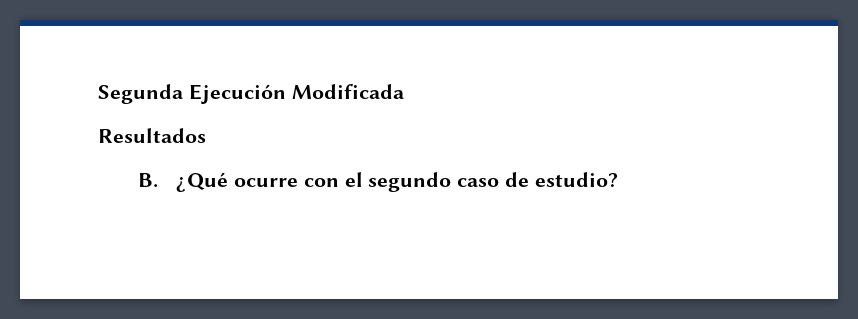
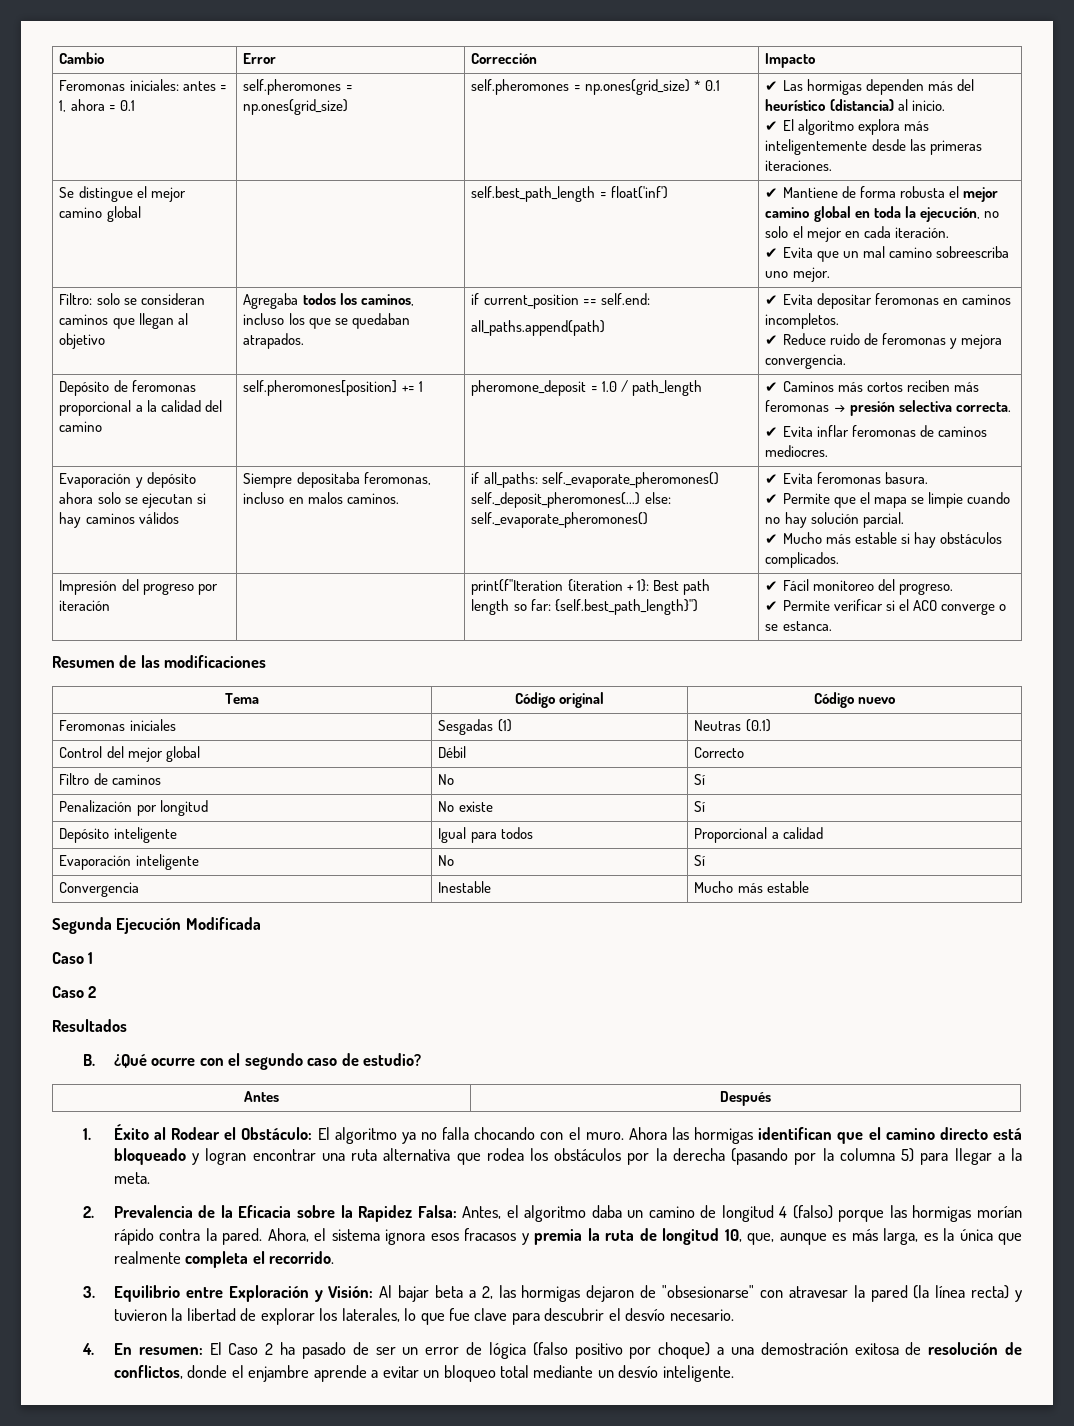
+ Cambio | Error | Corrección | Impacto
+ Feromonas iniciales: antes = 1, ahora = 0.1 | self.pheromones = np.ones(grid_size) | self.pheromones = np.ones(grid_size) * 0.1 | ✔ Las hormigas dependen más del heurístico (distancia) al inicio.
+ ✔ El algoritmo explora más inteligentemente desde las primeras iteraciones.
+ Se distingue el mejor camino global | | self.best_path_length = float('inf') | ✔ Mantiene de forma robusta el mejor camino global en toda la ejecución, no solo el mejor en cada iteración.
+ ✔ Evita que un mal camino sobreescriba uno mejor.
+ Filtro: solo se consideran caminos que llegan al objetivo | Agregaba todos los caminos, incluso los que se quedaban atrapados. | if current_position == self.end:
+ all_paths.append(path) | ✔ Evita depositar feromonas en caminos incompletos.
+ ✔ Reduce ruido de feromonas y mejora convergencia.
+ Depósito de feromonas proporcional a la calidad del camino | self.pheromones[position] += 1 | pheromone_deposit = 1.0 / path_length | ✔ Caminos más cortos reciben más feromonas → presión selectiva correcta.
+ ✔ Evita inflar feromonas de caminos mediocres.
+ Evaporación y depósito ahora solo se ejecutan si hay caminos válidos | Siempre depositaba feromonas, incluso en malos caminos. | if all_paths: self._evaporate_pheromones() self._deposit_pheromones(...) else: self._evaporate_pheromones() | ✔ Evita feromonas basura.
+ ✔ Permite que el mapa se limpie cuando no hay solución parcial.
+ ✔ Mucho más estable si hay obstáculos complicados.
+ Impresión del progreso por iteración | | print(f"Iteration {iteration + 1}: Best path length so far: {self.best_path_length}") | ✔ Fácil monitoreo del progreso.
+ ✔ Permite verificar si el ACO converge o se estanca.
+ Resumen de las modificaciones
+ Tema | Código original | Código nuevo
+ Feromonas iniciales | Sesgadas (1) | Neutras (0.1)
+ Control del mejor global | Débil | Correcto
+ Filtro de caminos | No | Sí
+ Penalización por longitud | No existe | Sí
+ Depósito inteligente | Igual para todos | Proporcional a calidad
+ Evaporación inteligente | No | Sí
+ Convergencia | Inestable | Mucho más estable
+ Caso 1
+ Caso 2
+ Antes | Después
+ 1. Éxito al Rodear el Obstáculo: El algoritmo ya no falla chocando con el muro. Ahora las hormigas identifican que el camino directo está bloqueado y logran encontrar una ruta alternativa que rodea los obstáculos por la derecha (pasando por la columna 5) para llegar a la meta.
+ 2. Prevalencia de la Eficacia sobre la Rapidez Falsa: Antes, el algoritmo daba un camino de longitud 4 (falso) porque las hormigas morían rápido contra la pared. Ahora, el sistema ignora esos fracasos y premia la ruta de longitud 10, que, aunque es más larga, es la única que realmente completa el recorrido.
+ 3. Equilibrio entre Exploración y Visión: Al bajar beta a 2, las hormigas dejaron de "obsesionarse" con atravesar la pared (la línea recta) y tuvieron la libertad de explorar los laterales, lo que fue clave para descubrir el desvío necesario.
+ 4. En resumen: El Caso 2 ha pasado de ser un error de lógica (falso positivo por choque) a una demostración exitosa de resolución de conflictos, donde el enjambre aprende a evitar un bloqueo total mediante un desvío inteligente.

